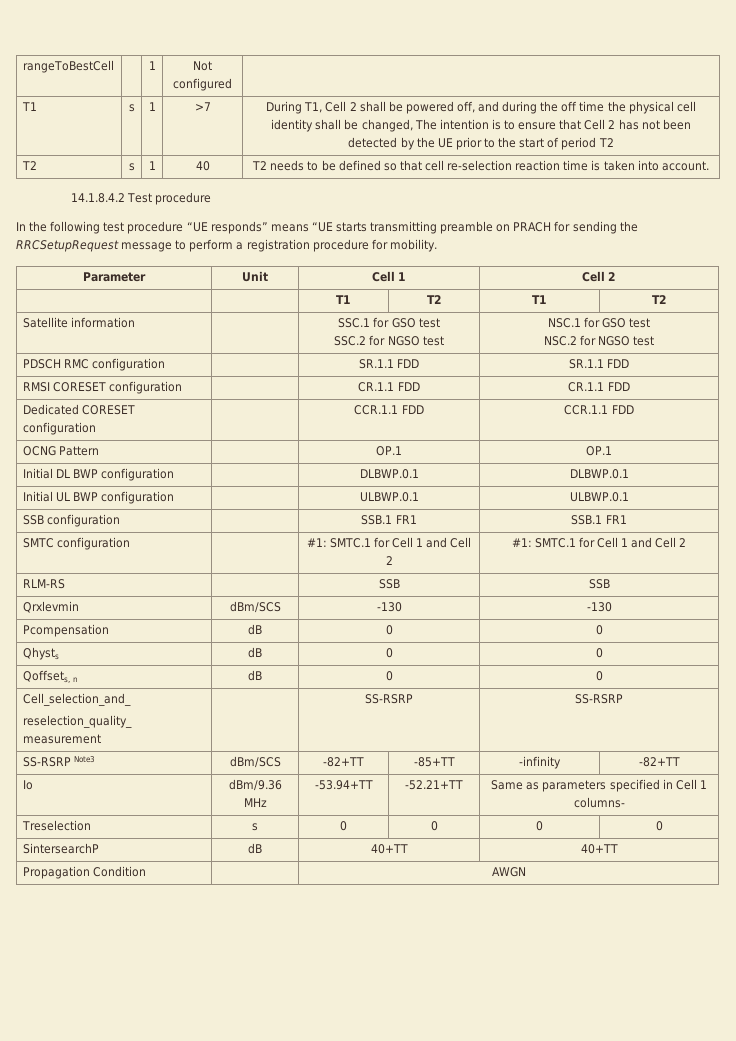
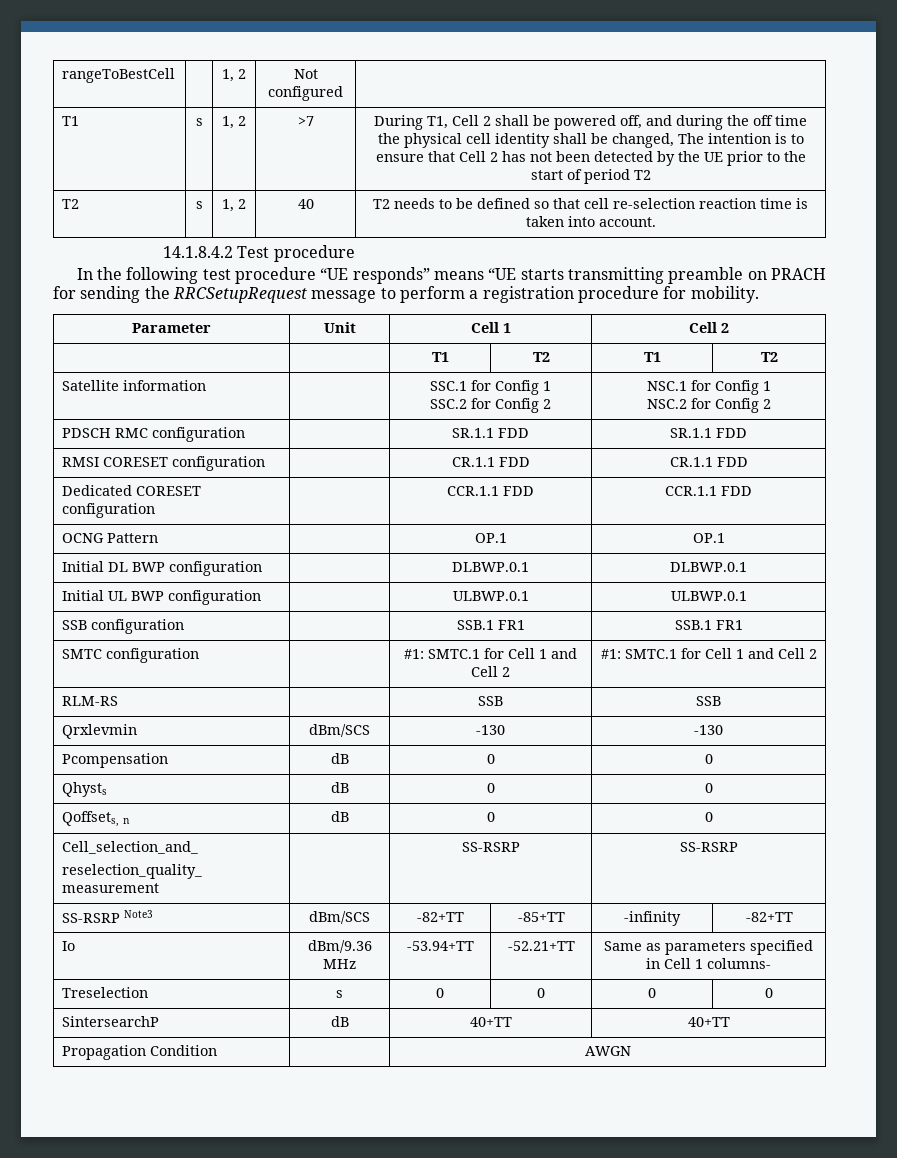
- rangeToBestCell | | 1 | Not configured |
+ rangeToBestCell | | 1, 2 | Not configured |
- T1 | s | 1
+ T1 | s | 1, 2
- T2 | s | 1 | 40 | T2 needs to be defined so that cell re-selection reaction time is taken into account.
+ T2 | s | 1, 2 | 40 | T2 needs to be defined so that cell re-selection reaction time is taken into account.
- Satellite information | | SSC.1 for GSO test
- SSC.2 for NGSO test | NSC.1 for GSO test
- NSC.2 for NGSO test
+ Satellite information | | SSC.1 for Config 1
+ SSC.2 for Config 2 | NSC.1 for Config 1
+ NSC.2 for Config 2

